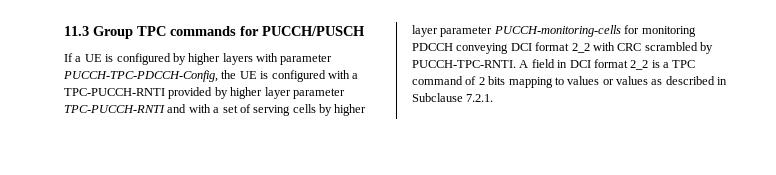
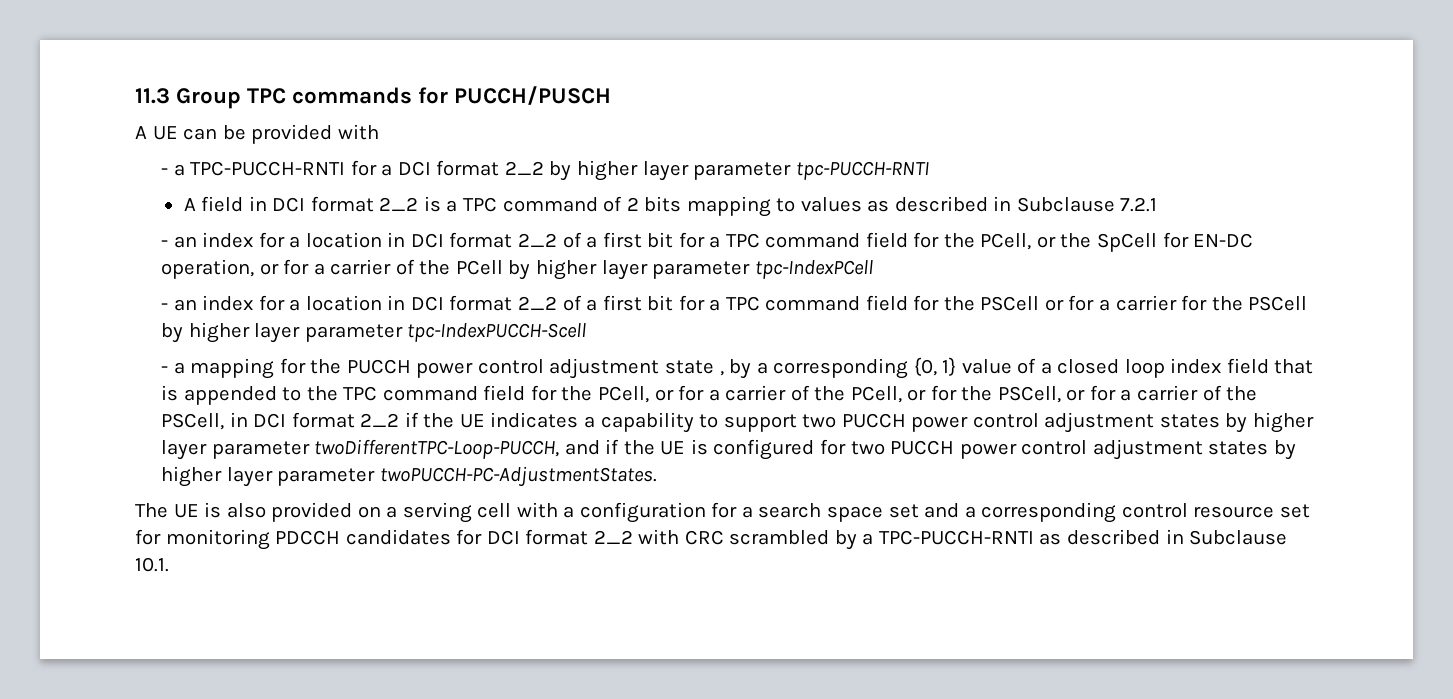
- If a UE is configured by higher layers with parameter PUCCH-TPC-PDCCH-Config, the UE is configured with a TPC-PUCCH-RNTI provided by higher layer parameter TPC-PUCCH-RNTI and with a set of serving cells by higher layer parameter PUCCH-monitoring-cells for monitoring PDCCH conveying DCI format 2_2 with CRC scrambled by PUCCH-TPC-RNTI. A field in DCI format 2_2 is a TPC command of 2 bits mapping to values or values as described in Subclause 7.2.1.
+ A UE can be provided with
+ - a TPC-PUCCH-RNTI for a DCI format 2_2 by higher layer parameter tpc-PUCCH-RNTI
+ A field in DCI format 2_2 is a TPC command of 2 bits mapping to values as described in Subclause 7.2.1
+ - an index for a location in DCI format 2_2 of a first bit for a TPC command field for the PCell, or the SpCell for EN-DC operation, or for a carrier of the PCell by higher layer parameter tpc-IndexPCell
+ - an index for a location in DCI format 2_2 of a first bit for a TPC command field for the PSCell or for a carrier for the PSCell by higher layer parameter tpc-IndexPUCCH-Scell
+ - a mapping for the PUCCH power control adjustment state , by a corresponding {0, 1} value of a closed loop index field that is appended to the TPC command field for the PCell, or for a carrier of the PCell, or for the PSCell, or for a carrier of the PSCell, in DCI format 2_2 if the UE indicates a capability to support two PUCCH power control adjustment states by higher layer parameter twoDifferentTPC-Loop-PUCCH, and if the UE is configured for two PUCCH power control adjustment states by higher layer parameter twoPUCCH-PC-AdjustmentStates.
+ The UE is also provided on a serving cell with a configuration for a search space set and a corresponding control resource set for monitoring PDCCH candidates for DCI format 2_2 with CRC scrambled by a TPC-PUCCH-RNTI as described in Subclause 10.1.

